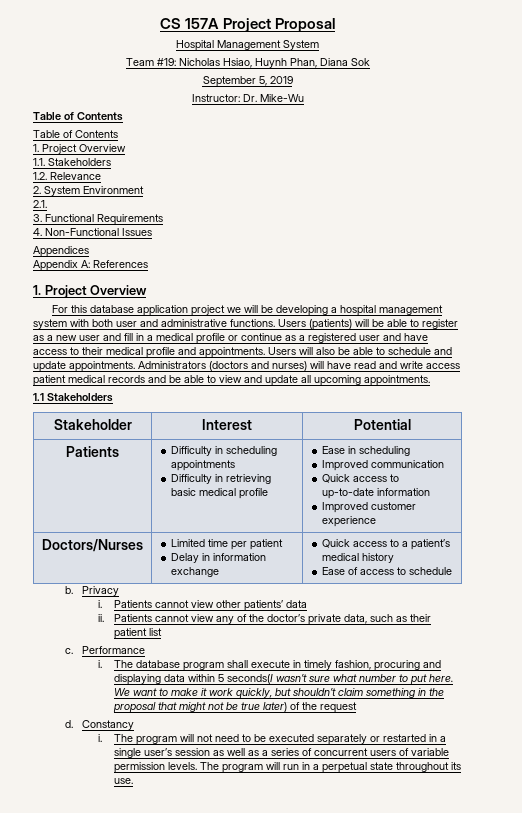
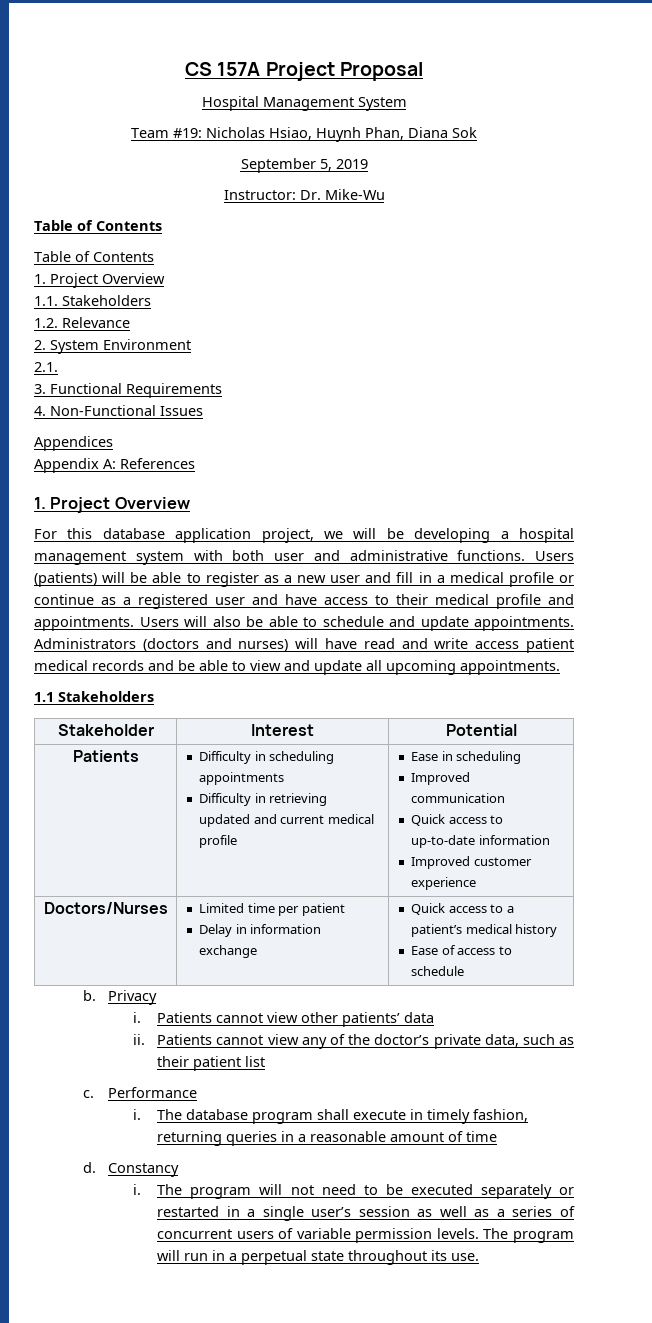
- For this database application project we will be developing a hospital management system with both user and administrative functions.
+ For this database application project, we will be developing a hospital management system with both user and administrative functions.
  Patients | Difficulty in scheduling appointments
- Difficulty in retrieving basic medical profile | Ease in scheduling
+ Difficulty in retrieving updated and current medical profile | Ease in scheduling
- The database program shall execute in timely fashion, procuring and displaying data within 5 seconds(I wasn’t sure what number to put here. We want to make it work quickly, but shouldn’t claim something in the proposal that might not be true later) of the request
+ The database program shall execute in timely fashion, returning queries in a reasonable amount of time

